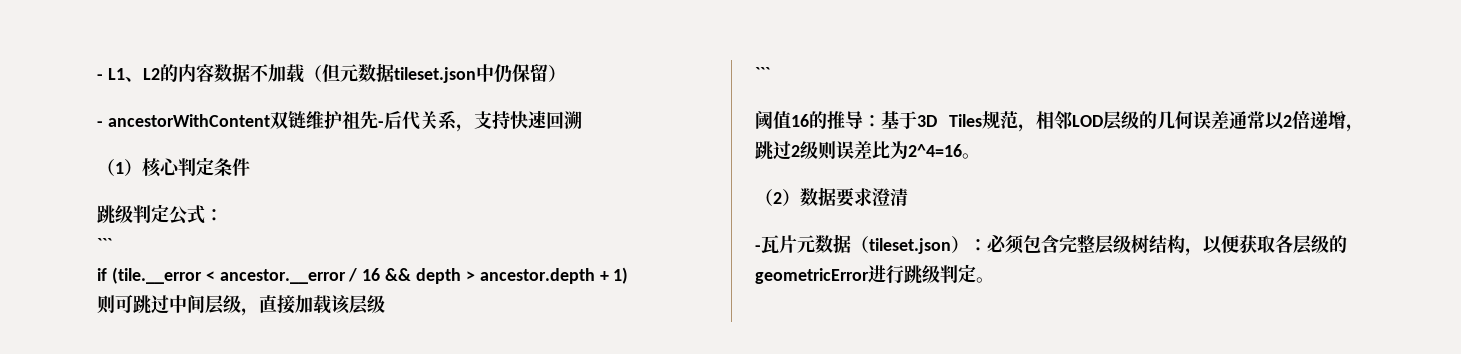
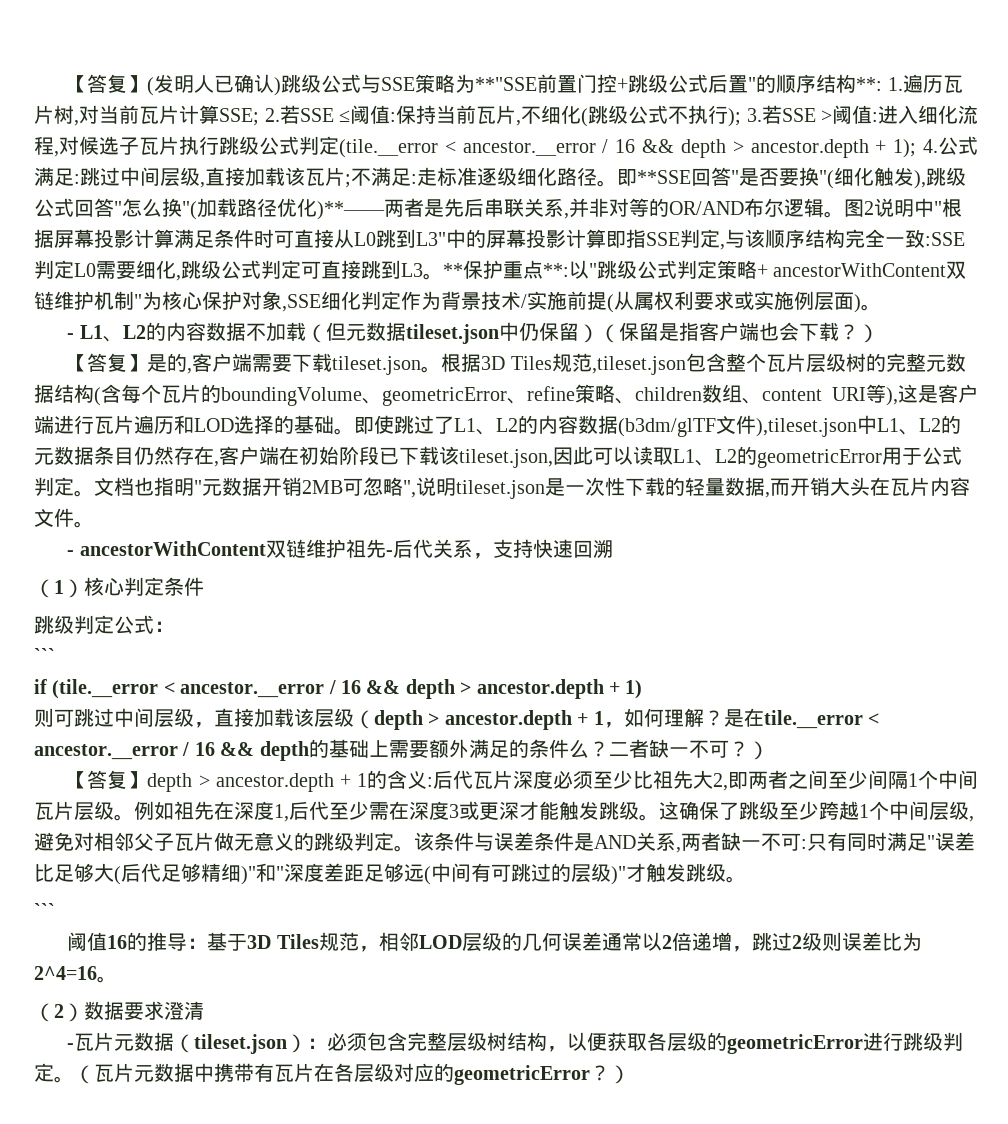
+ 【答复】(发明人已确认)跳级公式与SSE策略为**"SSE前置门控+跳级公式后置"的顺序结构**: 1.遍历瓦片树,对当前瓦片计算SSE; 2.若SSE ≤阈值:保持当前瓦片,不细化(跳级公式不执行); 3.若SSE >阈值:进入细化流程,对候选子瓦片执行跳级公式判定(tile.__error < ancestor.__error / 16 && depth > ancestor.depth + 1); 4.公式满足:跳过中间层级,直接加载该瓦片;不满足:走标准逐级细化路径。即**SSE回答"是否要换"(细化触发),跳级公式回答"怎么换"(加载路径优化)**——两者是先后串联关系,并非对等的OR/AND布尔逻辑。图2说明中"根据屏幕投影计算满足条件时可直接从L0跳到L3"中的屏幕投影计算即指SSE判定,与该顺序结构完全一致:SSE判定L0需要细化,跳级公式判定可直接跳到L3。**保护重点**:以"跳级公式判定策略+ ancestorWithContent双链维护机制"为核心保护对象,SSE细化判定作为背景技术/实施前提(从属权利要求或实施例层面)。
- - L1、L2的内容数据不加载（但元数据tileset.json中仍保留）
+ - L1、L2的内容数据不加载（但元数据tileset.json中仍保留）（保留是指客户端也会下载？）
+ 【答复】是的,客户端需要下载tileset.json。根据3D Tiles规范,tileset.json包含整个瓦片层级树的完整元数据结构(含每个瓦片的boundingVolume、geometricError、refine策略、children数组、content URI等),这是客户端进行瓦片遍历和LOD选择的基础。即使跳过了L1、L2的内容数据(b3dm/glTF文件),tileset.json中L1、L2的元数据条目仍然存在,客户端在初始阶段已下载该tileset.json,因此可以读取L1、L2的geometricError用于公式判定。文档也指明"元数据开销2MB可忽略",说明tileset.json是一次性下载的轻量数据,而开销大头在瓦片内容文件。
- 则可跳过中间层级，直接加载该层级
+ 则可跳过中间层级，直接加载该层级（depth > ancestor.depth + 1，如何理解？是在tile.__error < ancestor.__error / 16 && depth的基础上需要额外满足的条件么？二者缺一不可？）
+ 【答复】depth > ancestor.depth + 1的含义:后代瓦片深度必须至少比祖先大2,即两者之间至少间隔1个中间瓦片层级。例如祖先在深度1,后代至少需在深度3或更深才能触发跳级。这确保了跳级至少跨越1个中间层级,避免对相邻父子瓦片做无意义的跳级判定。该条件与误差条件是AND关系,两者缺一不可:只有同时满足"误差比足够大(后代足够精细)"和"深度差距足够远(中间有可跳过的层级)"才触发跳级。
+ （瓦片元数据中携带有瓦片在各层级对应的geometricError？）

